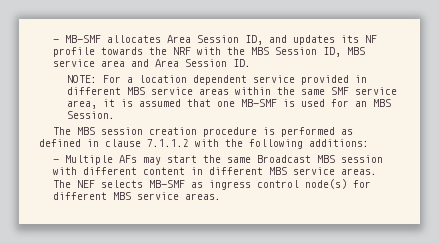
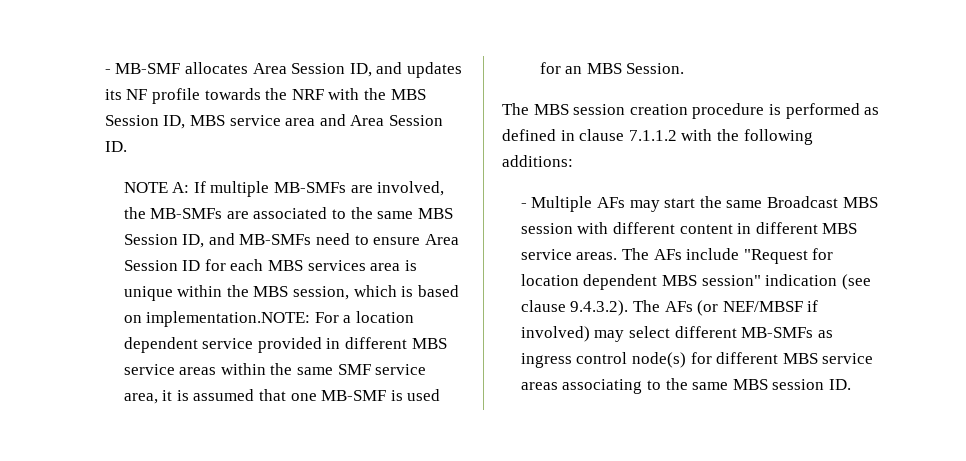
- NOTE: For a location dependent service provided in different MBS service areas within the same SMF service area, it is assumed that one MB-SMF is used for an MBS Session.
+ NOTE A: If multiple MB-SMFs are involved, the MB-SMFs are associated to the same MBS Session ID, and MB-SMFs need to ensure Area Session ID for each MBS services area is unique within the MBS session, which is based on implementation.NOTE: For a location dependent service provided in different MBS service areas within the same SMF service area, it is assumed that one MB-SMF is used for an MBS Session.
- The NEF selects MB-SMF as ingress control node(s) for different MBS service areas.
+ The AFs include "Request for location dependent MBS session" indication (see clause 9.4.3.2). The AFs (or NEF/MBSF if involved) may select different MB-SMFs as ingress control node(s) for different MBS service areas associating to the same MBS session ID.

